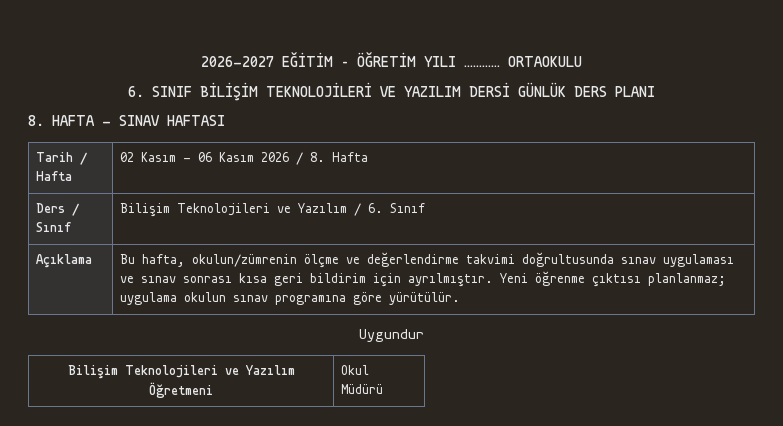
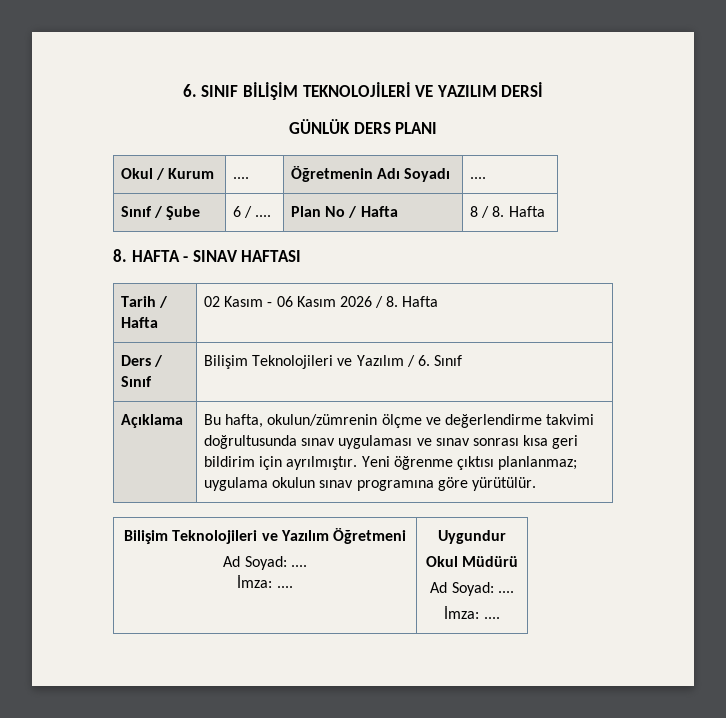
- 2026-2027 EĞİTİM – ÖĞRETİM YILI ………… ORTAOKULU
- 6. SINIF BİLİŞİM TEKNOLOJİLERİ VE YAZILIM DERSİ GÜNLÜK DERS PLANI
+ 6. SINIF BİLİŞİM TEKNOLOJİLERİ VE YAZILIM DERSİ
+ GÜNLÜK DERS PLANI
+ Okul / Kurum | .... | Öğretmenin Adı Soyadı | ....
+ Sınıf / Şube | 6 / .... | Plan No / Hafta | 8 / 8. Hafta
- Uygundur
- Bilişim Teknolojileri ve Yazılım Öğretmeni | Okul Müdürü
+ Bilişim Teknolojileri ve Yazılım Öğretmeni
+ Ad Soyad: ....
+ İmza: .... | Uygundur
+ Okul Müdürü
+ Ad Soyad: ....
+ İmza: ....

